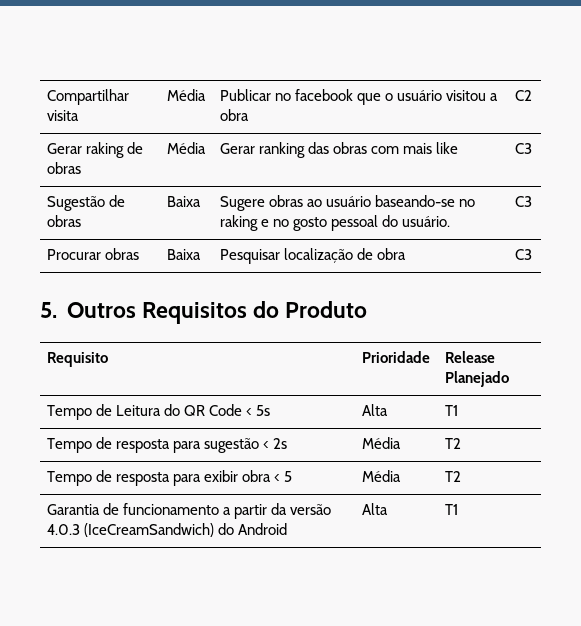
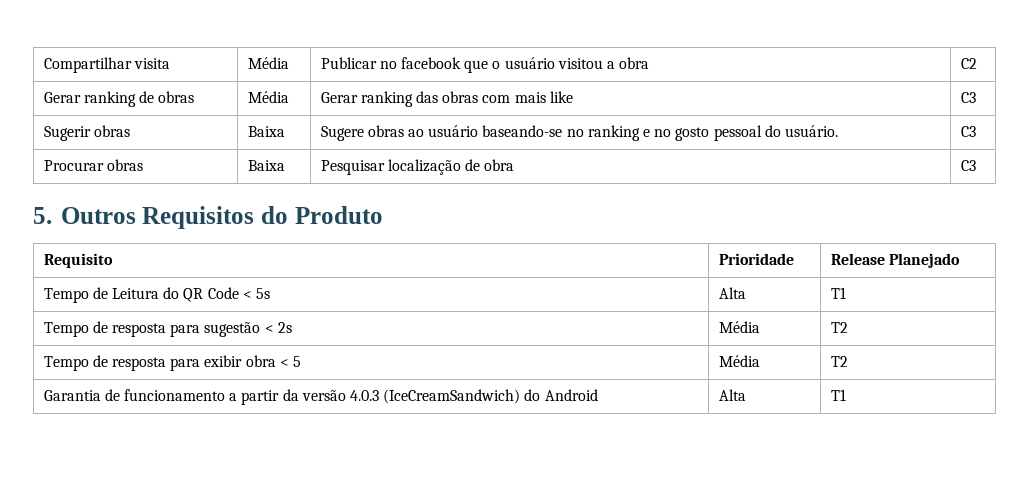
- Gerar raking de obras | Média | Gerar ranking das obras com mais like | C3
+ Gerar ranking de obras | Média | Gerar ranking das obras com mais like | C3
- Sugestão de obras | Baixa | Sugere obras ao usuário baseando-se no raking e no gosto pessoal do usuário. | C3
+ Sugerir obras | Baixa | Sugere obras ao usuário baseando-se no ranking e no gosto pessoal do usuário. | C3

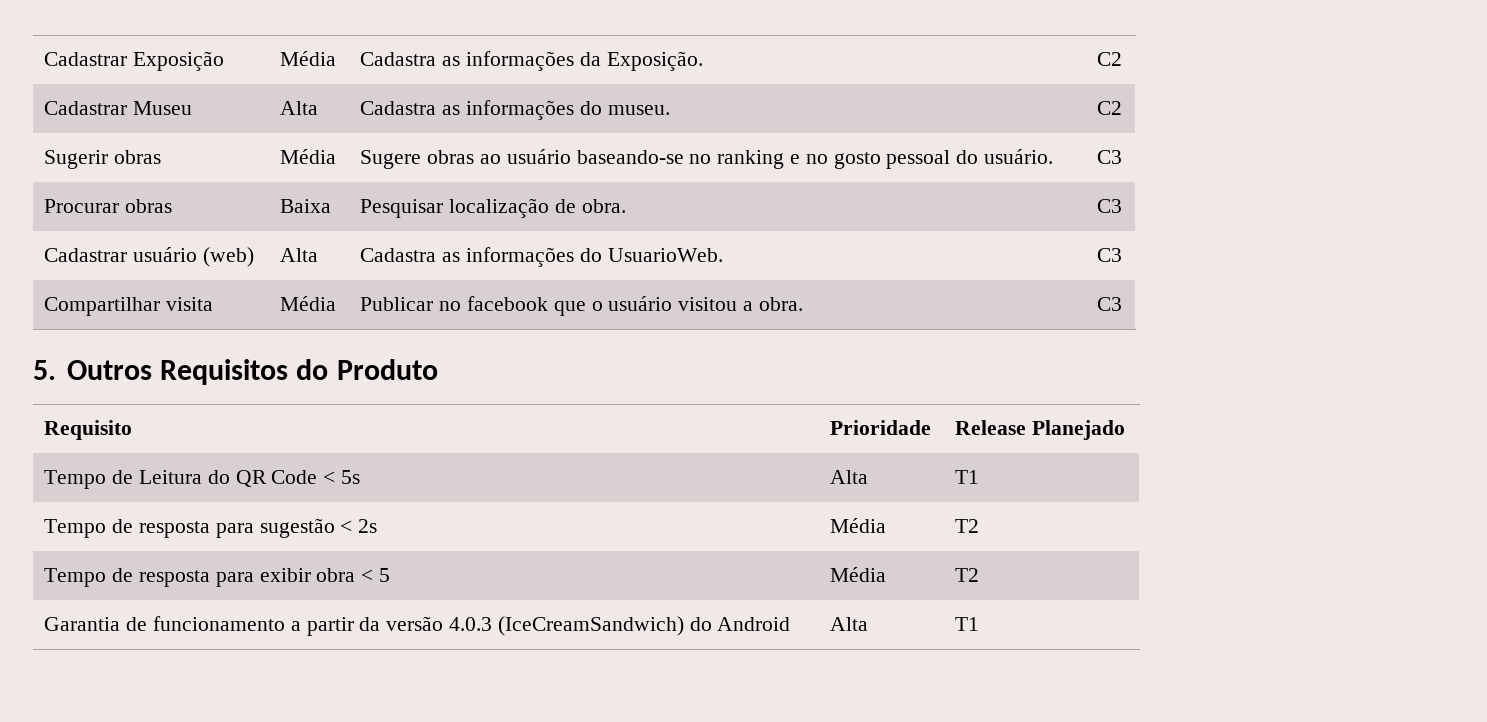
- Compartilhar visita | Média | Publicar no facebook que o usuário visitou a obra | C2
- Gerar ranking de obras | Média | Gerar ranking das obras com mais like | C3
+ Cadastrar Exposição | Média | Cadastra as informações da Exposição. | C2
+ Cadastrar Museu | Alta | Cadastra as informações do museu. | C2
- Sugerir obras | Baixa | Sugere obras ao usuário baseando-se no ranking e no gosto pessoal do usuário. | C3
+ Sugerir obras | Média | Sugere obras ao usuário baseando-se no ranking e no gosto pessoal do usuário. | C3
- Procurar obras | Baixa | Pesquisar localização de obra | C3
+ Procurar obras | Baixa | Pesquisar localização de obra. | C3
+ Cadastrar usuário (web) | Alta | Cadastra as informações do UsuarioWeb. | C3
+ Compartilhar visita | Média | Publicar no facebook que o usuário visitou a obra. | C3

